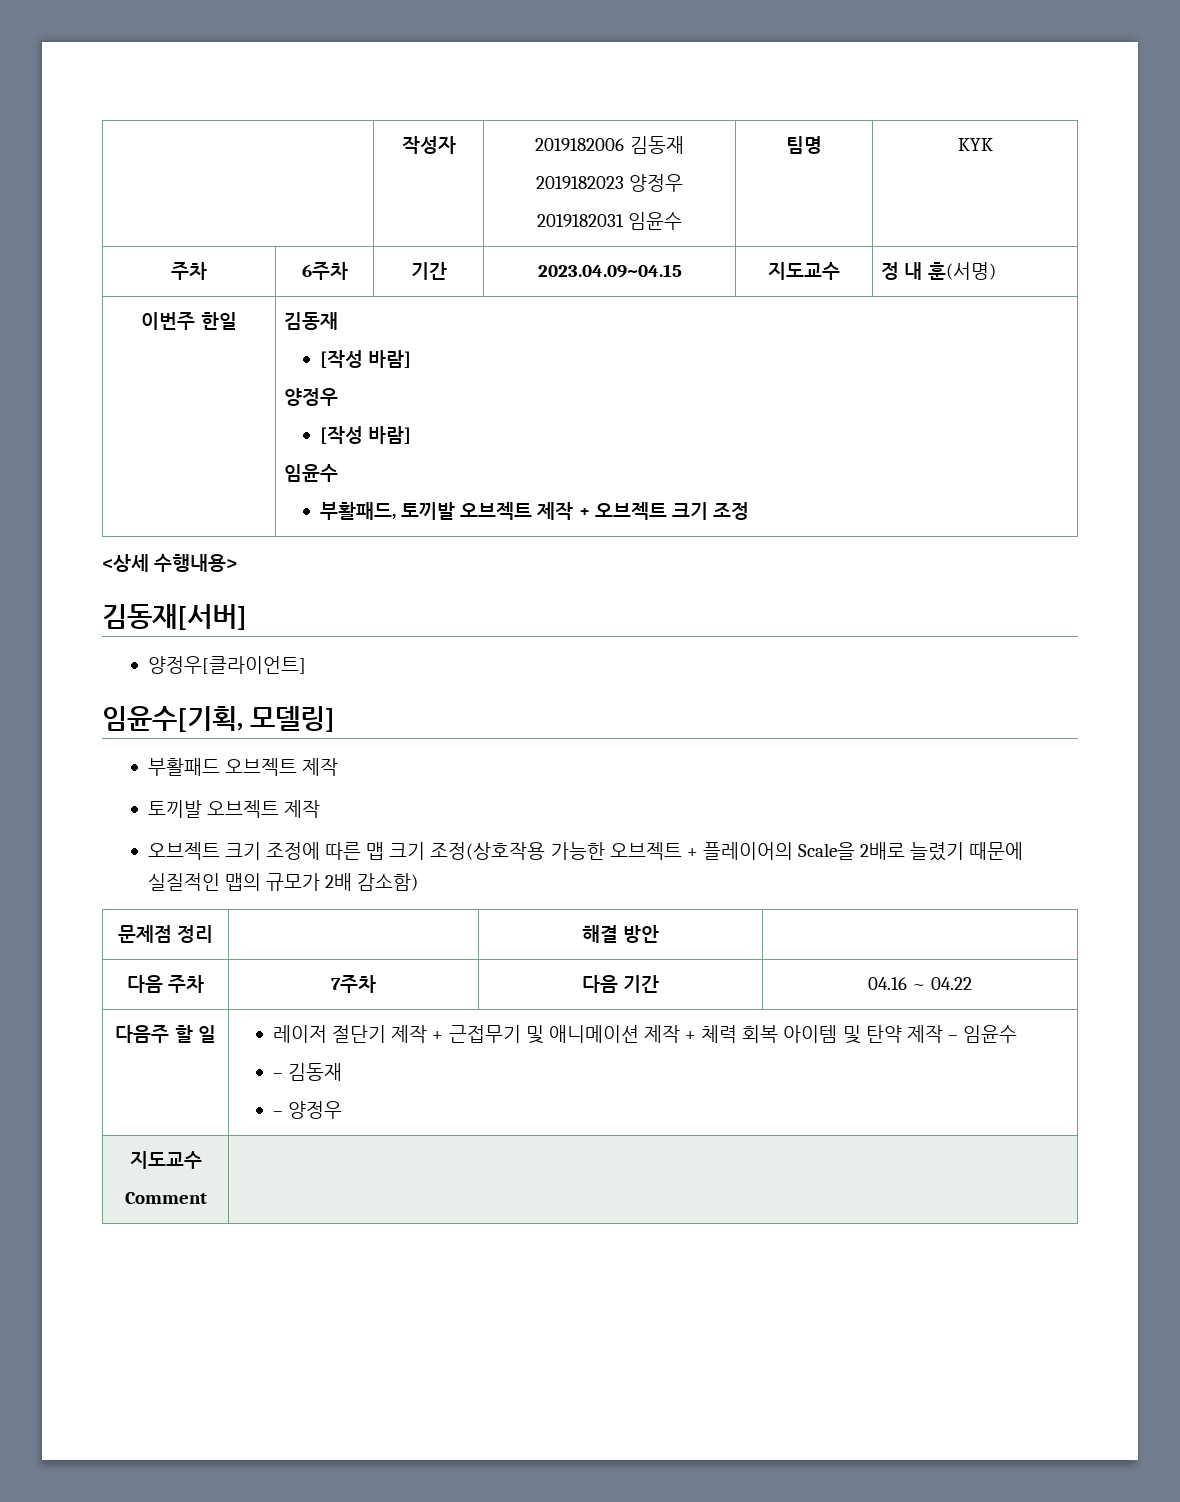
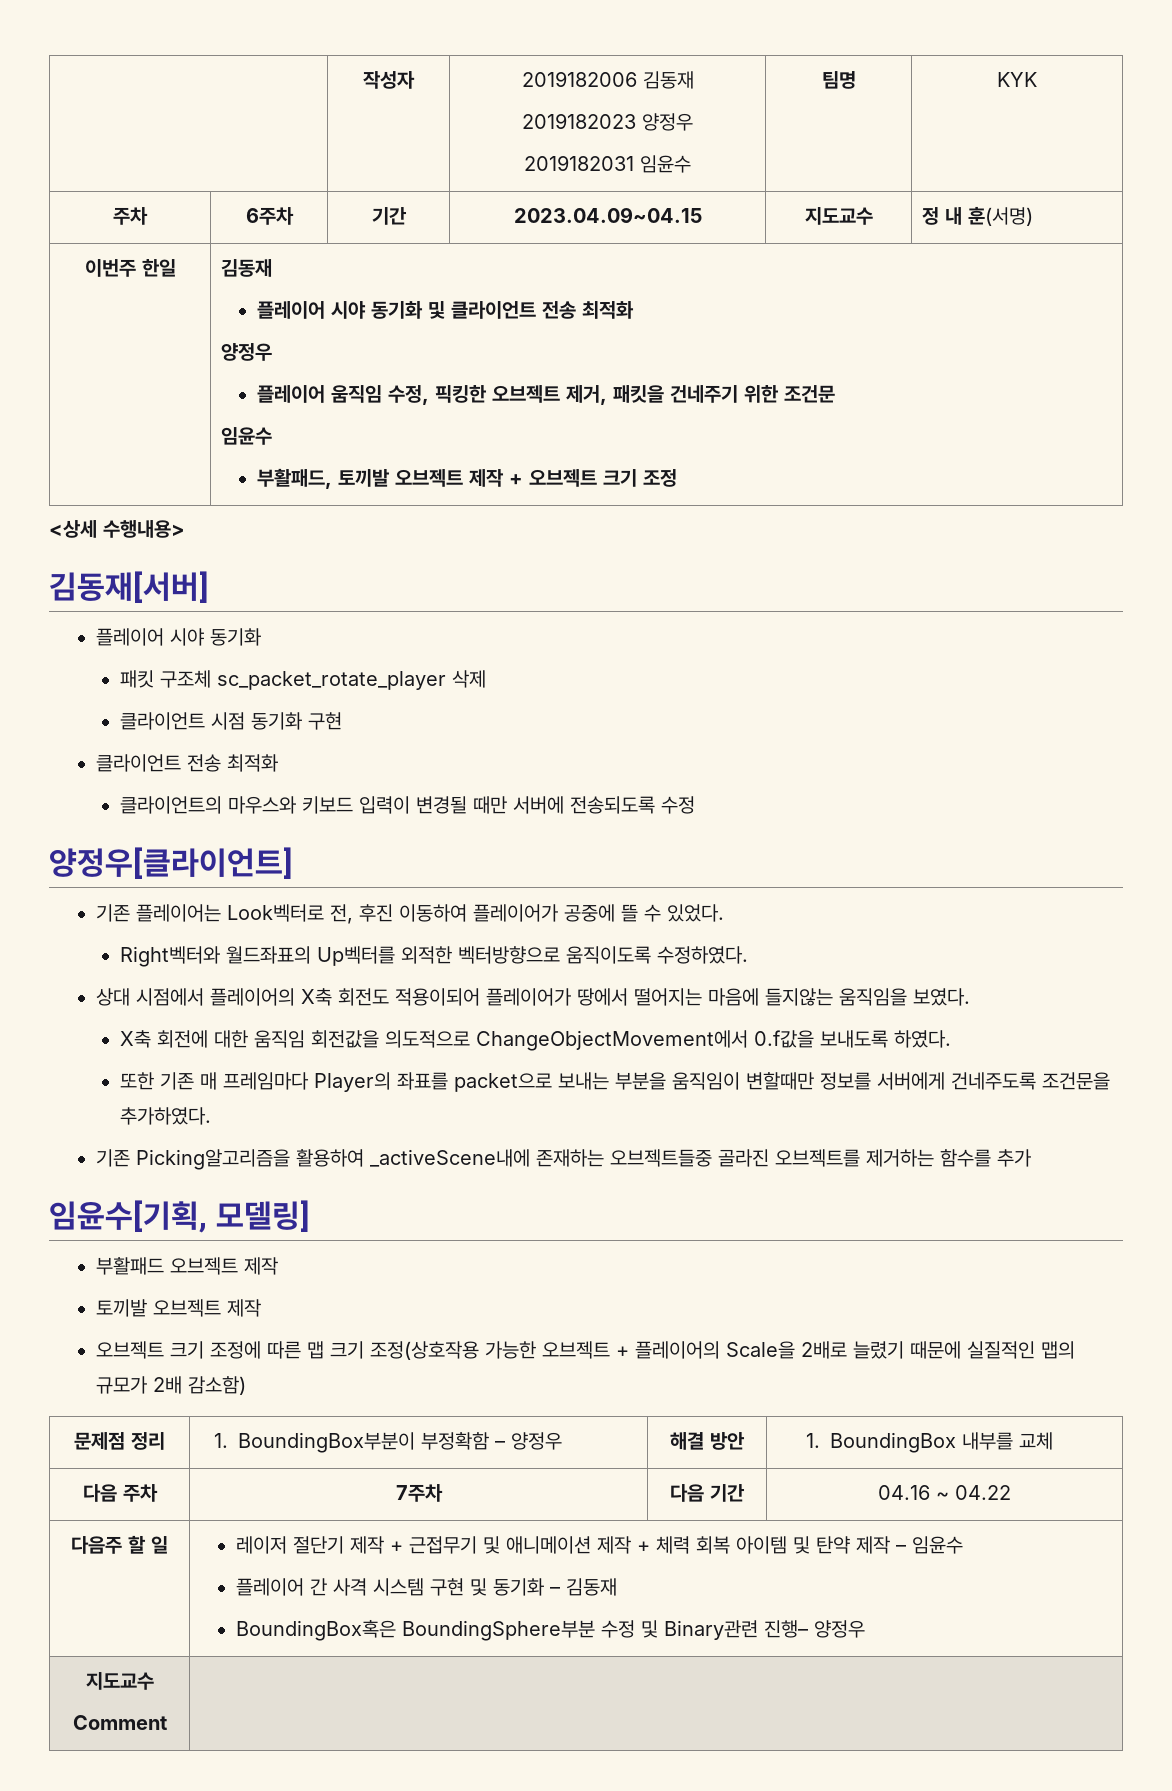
  이번주 한일 | 김동재
- [작성 바람]
+ 플레이어 시야 동기화 및 클라이언트 전송 최적화
  양정우
- [작성 바람]
+ 플레이어 움직임 수정, 픽킹한 오브젝트 제거, 패킷을 건네주기 위한 조건문
  김동재[서버]
+ 플레이어 시야 동기화
+ 패킷 구조체 sc_packet_rotate_player 삭제
+ 클라이언트 시점 동기화 구현
+ 클라이언트 전송 최적화
+ 클라이언트의 마우스와 키보드 입력이 변경될 때만 서버에 전송되도록 수정
  양정우[클라이언트]
+ 기존 플레이어는 Look벡터로 전, 후진 이동하여 플레이어가 공중에 뜰 수 있었다.
+ Right벡터와 월드좌표의 Up벡터를 외적한 벡터방향으로 움직이도록 수정하였다.
+ 상대 시점에서 플레이어의 X축 회전도 적용이되어 플레이어가 땅에서 떨어지는 마음에 들지않는 움직임을 보였다.
+ X축 회전에 대한 움직임 회전값을 의도적으로 ChangeObjectMovement에서 0.f값을 보내도록 하였다.
+ 또한 기존 매 프레임마다 Player의 좌표를 packet으로 보내는 부분을 움직임이 변할때만 정보를 서버에게 건네주도록 조건문을 추가하였다.
+ 기존 Picking알고리즘을 활용하여 _activeScene내에 존재하는 오브젝트들중 골라진 오브젝트를 제거하는 함수를 추가
- 문제점 정리 | | 해결 방안 |
+ 문제점 정리 | 1. BoundingBox부분이 부정확함 – 양정우 | 해결 방안 | 1. BoundingBox 내부를 교체
  다음주 할 일 | 레이저 절단기 제작 + 근접무기 및 애니메이션 제작 + 체력 회복 아이템 및 탄약 제작 – 임윤수
- – 김동재
- – 양정우
+ 플레이어 간 사격 시스템 구현 및 동기화 – 김동재
+ BoundingBox혹은 BoundingSphere부분 수정 및 Binary관련 진행– 양정우

